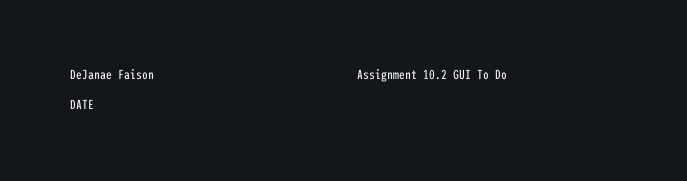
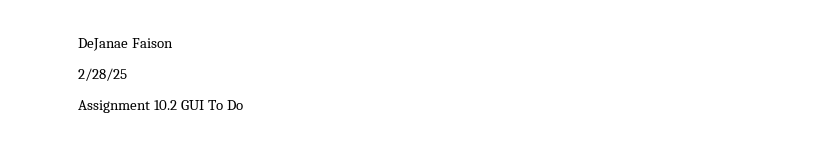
- DATE
+ 2/28/25

